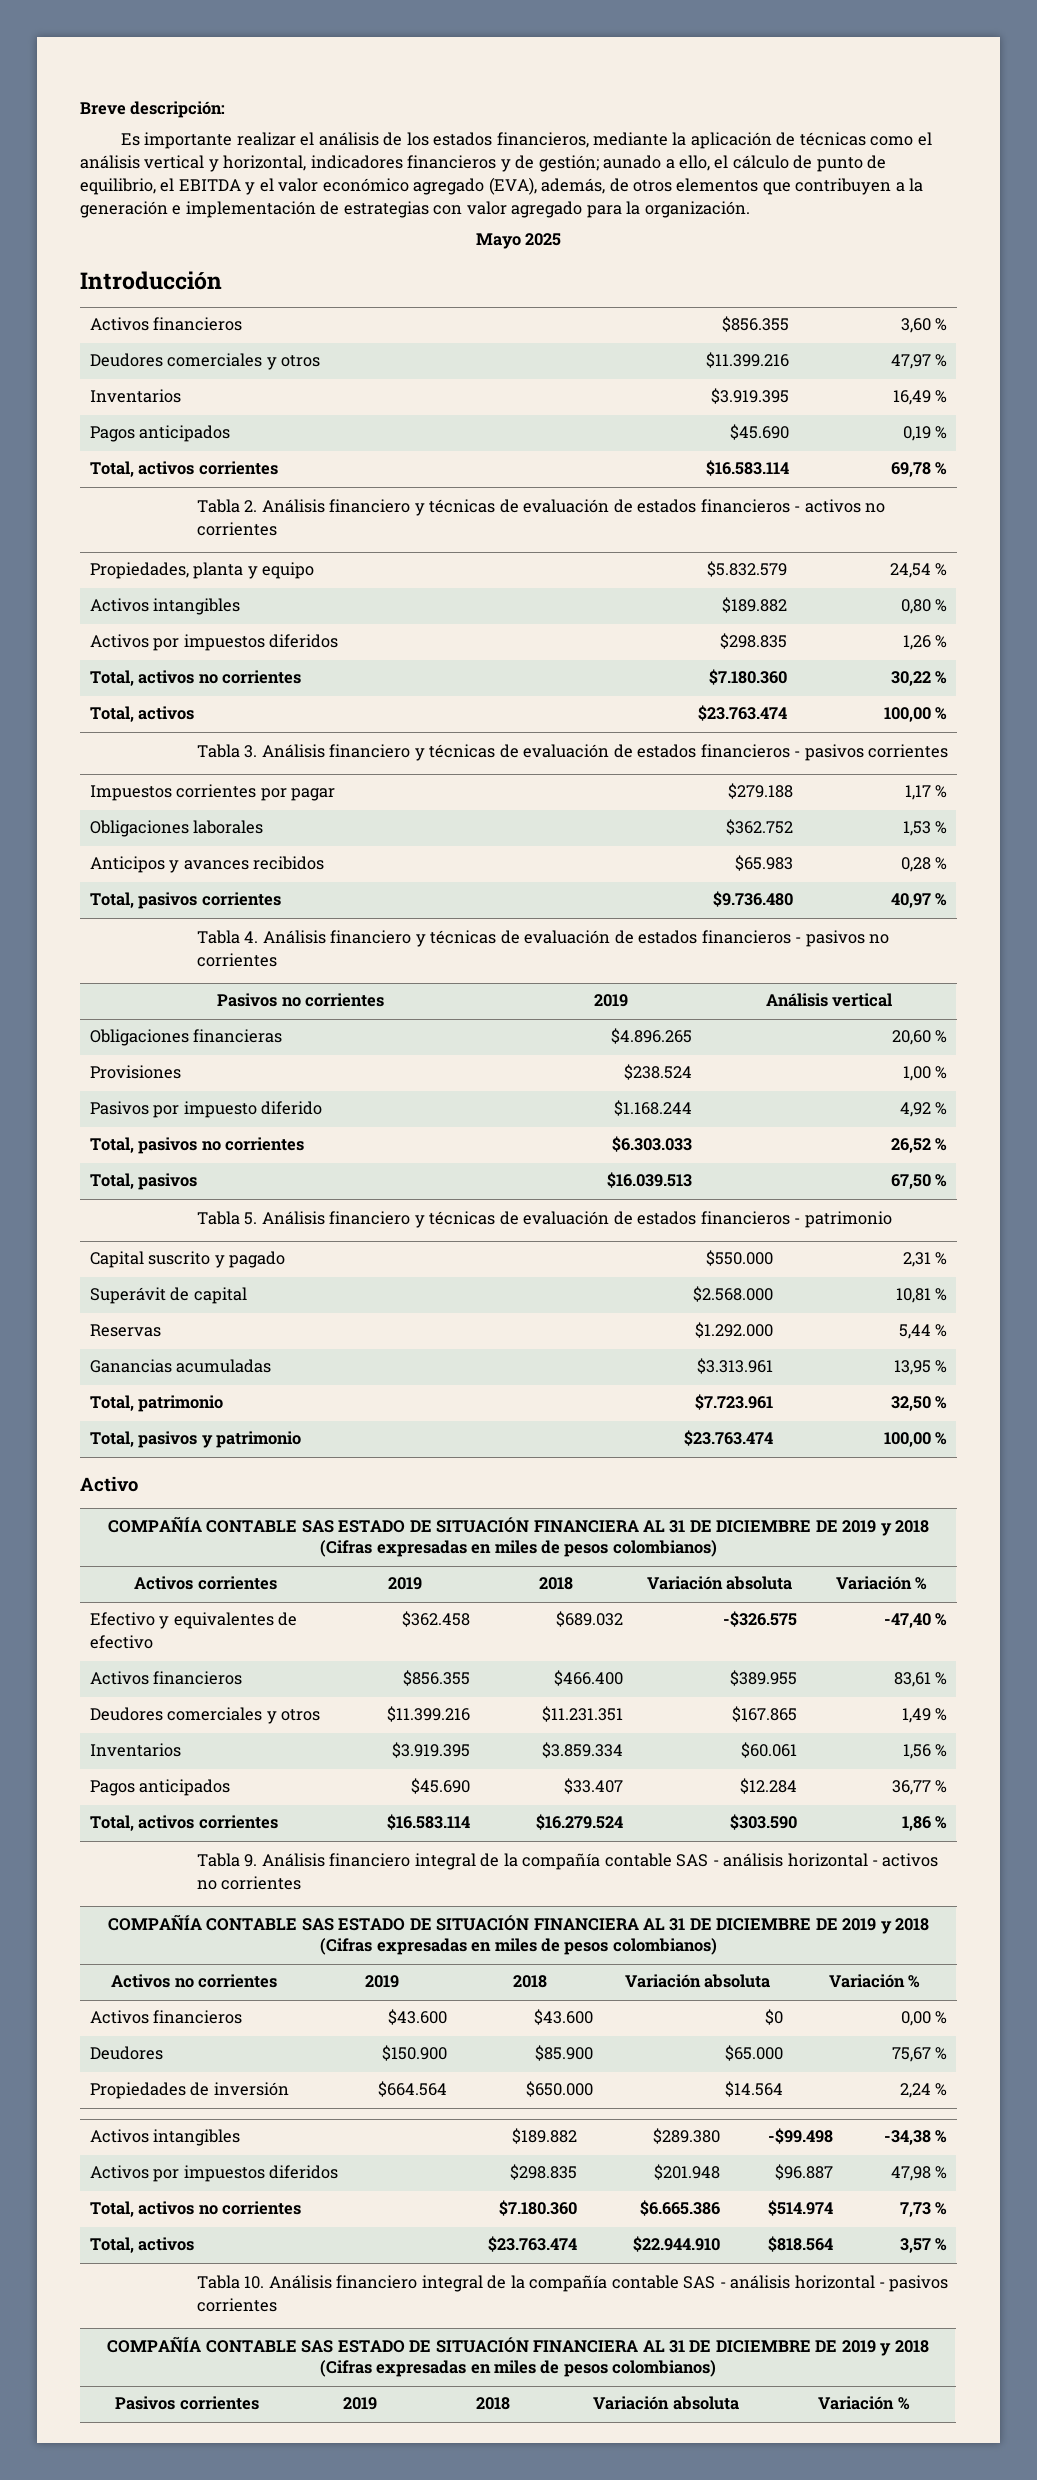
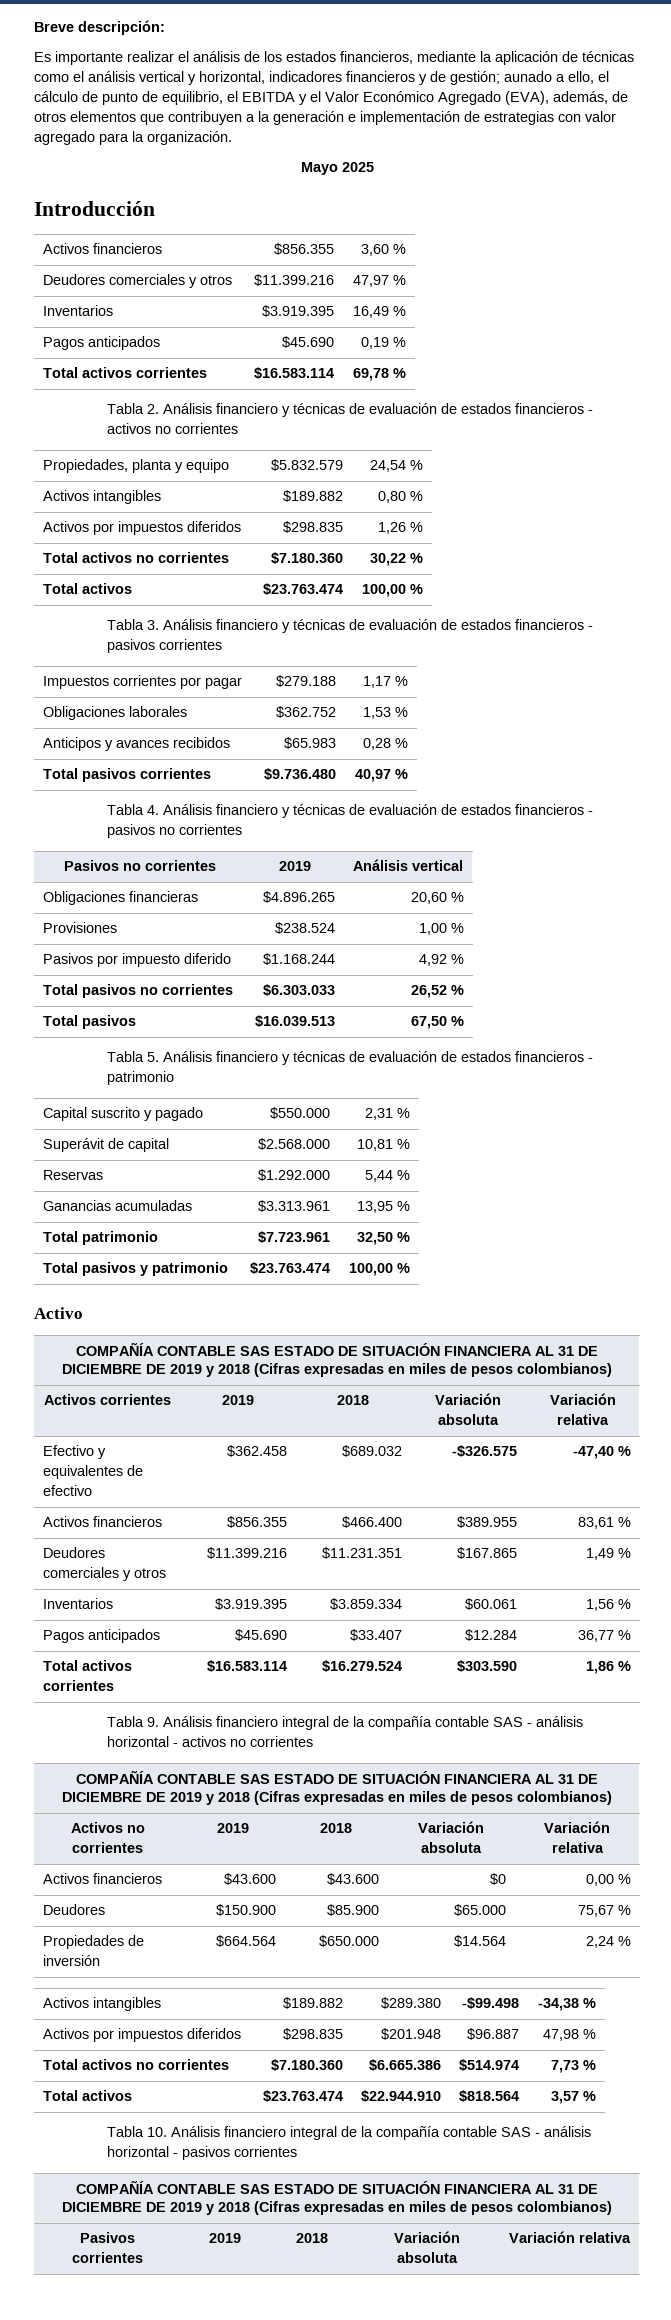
- Es importante realizar el análisis de los estados financieros, mediante la aplicación de técnicas como el análisis vertical y horizontal, indicadores financieros y de gestión; aunado a ello, el cálculo de punto de equilibrio, el EBITDA y el valor económico agregado (EVA), además, de otros elementos que contribuyen a la generación e implementación de estrategias con valor agregado para la organización.
+ Es importante realizar el análisis de los estados financieros, mediante la aplicación de técnicas como el análisis vertical y horizontal, indicadores financieros y de gestión; aunado a ello, el cálculo de punto de equilibrio, el EBITDA y el Valor Económico Agregado (EVA), además, de otros elementos que contribuyen a la generación e implementación de estrategias con valor agregado para la organización.
- Total, activos corrientes | $16.583.114 | 69,78 %
+ Total activos corrientes | $16.583.114 | 69,78 %
- Total, activos no corrientes | $7.180.360 | 30,22 %
+ Total activos no corrientes | $7.180.360 | 30,22 %
- Total, activos | $23.763.474 | 100,00 %
+ Total activos | $23.763.474 | 100,00 %
- Total, pasivos corrientes | $9.736.480 | 40,97 %
+ Total pasivos corrientes | $9.736.480 | 40,97 %
- Total, pasivos no corrientes | $6.303.033 | 26,52 %
+ Total pasivos no corrientes | $6.303.033 | 26,52 %
- Total, pasivos | $16.039.513 | 67,50 %
+ Total pasivos | $16.039.513 | 67,50 %
- Total, patrimonio | $7.723.961 | 32,50 %
+ Total patrimonio | $7.723.961 | 32,50 %
- Total, pasivos y patrimonio | $23.763.474 | 100,00 %
+ Total pasivos y patrimonio | $23.763.474 | 100,00 %
- Activos corrientes | 2019 | 2018 | Variación absoluta | Variación %
+ Activos corrientes | 2019 | 2018 | Variación absoluta | Variación relativa
- Total, activos corrientes | $16.583.114 | $16.279.524 | $303.590 | 1,86 %
+ Total activos corrientes | $16.583.114 | $16.279.524 | $303.590 | 1,86 %
- Activos no corrientes | 2019 | 2018 | Variación absoluta | Variación %
+ Activos no corrientes | 2019 | 2018 | Variación absoluta | Variación relativa
- Total, activos no corrientes | $7.180.360 | $6.665.386 | $514.974 | 7,73 %
+ Total activos no corrientes | $7.180.360 | $6.665.386 | $514.974 | 7,73 %
- Total, activos | $23.763.474 | $22.944.910 | $818.564 | 3,57 %
+ Total activos | $23.763.474 | $22.944.910 | $818.564 | 3,57 %
- Pasivos corrientes | 2019 | 2018 | Variación absoluta | Variación %
+ Pasivos corrientes | 2019 | 2018 | Variación absoluta | Variación relativa

